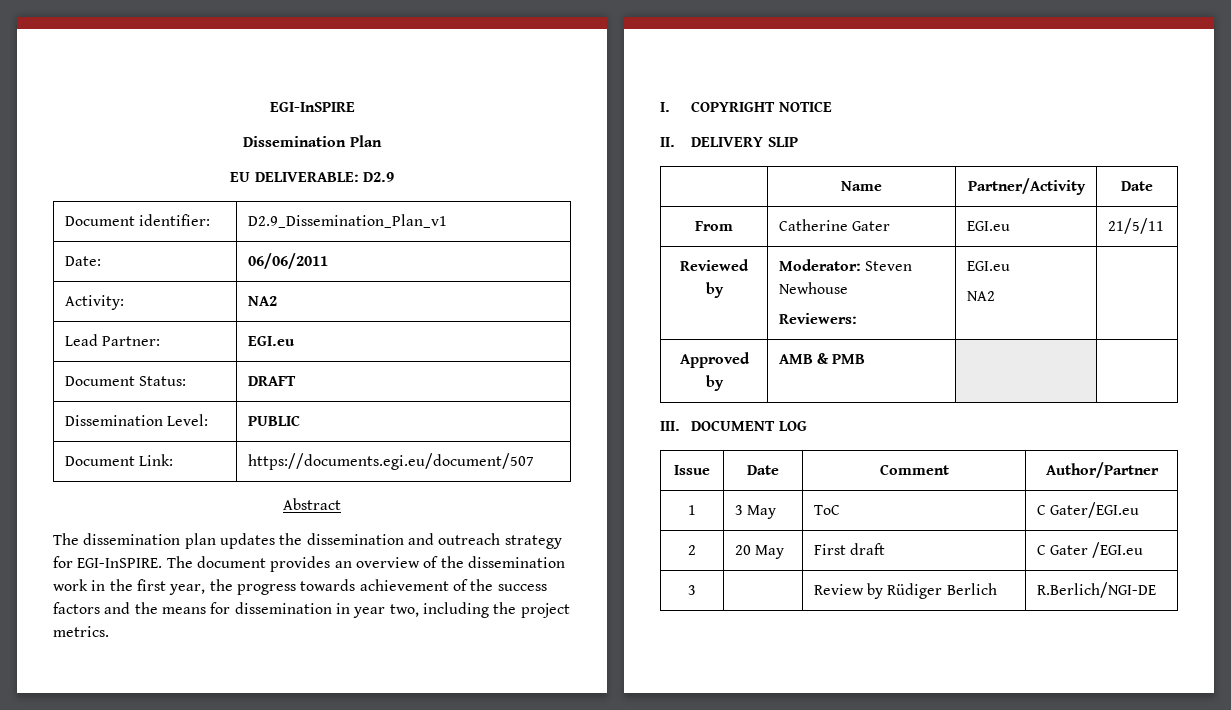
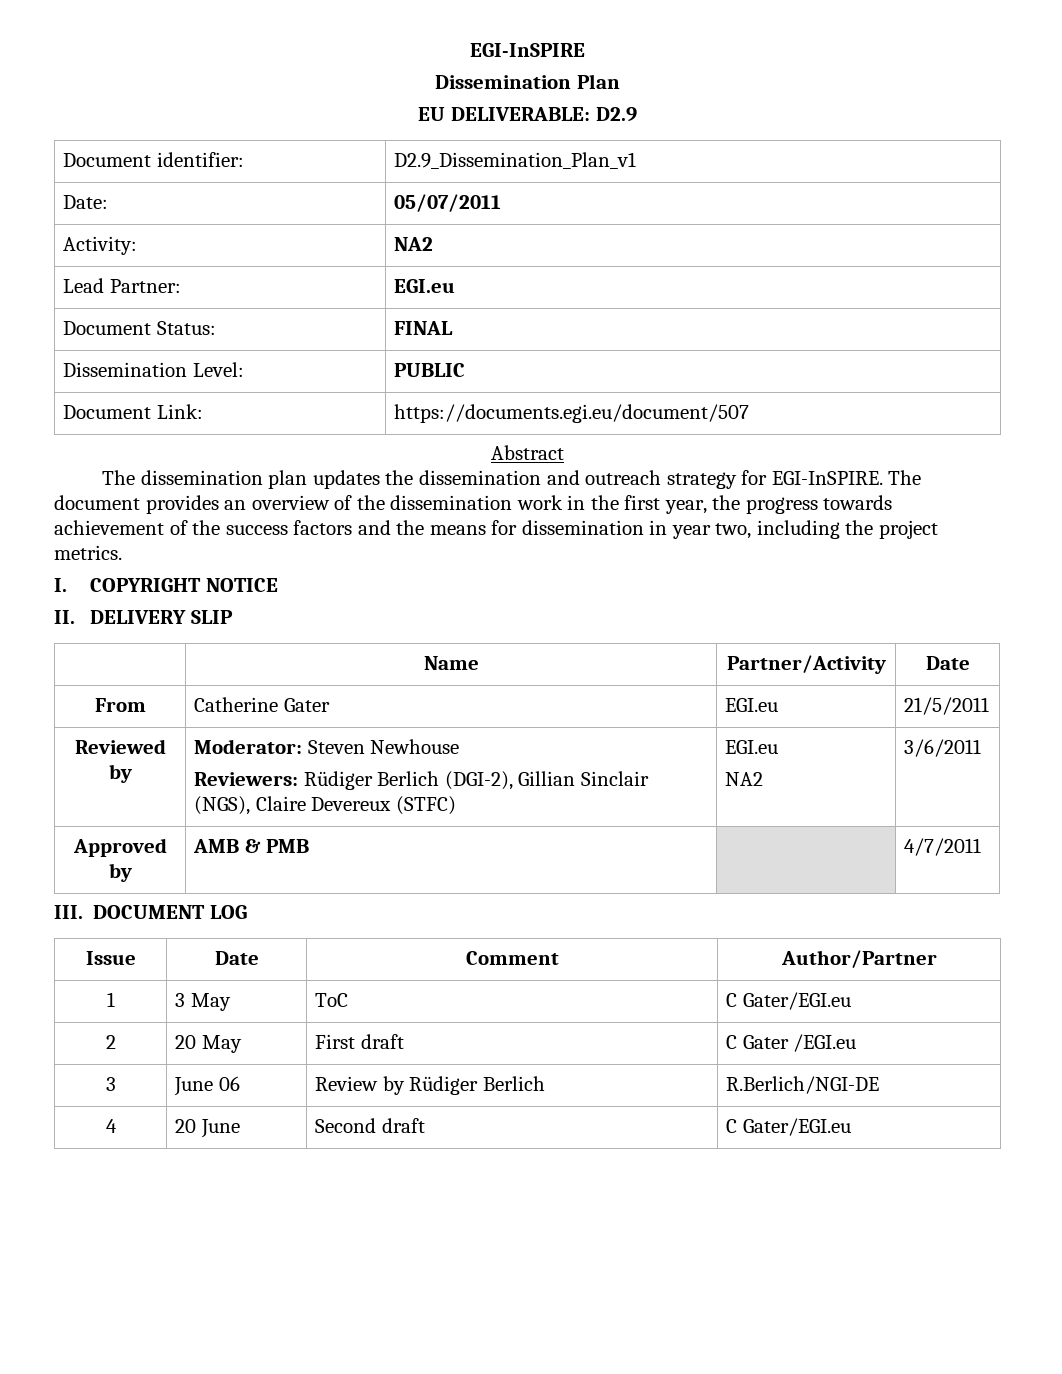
- Date: | 06/06/2011
+ Date: | 05/07/2011
- Document Status: | DRAFT
+ Document Status: | FINAL
- From | Catherine Gater | EGI.eu | 21/5/11
+ From | Catherine Gater | EGI.eu | 21/5/2011
  Reviewed by | Moderator: Steven Newhouse
- Reviewers: | EGI.eu
- NA2 |
+ Reviewers: Rüdiger Berlich (DGI-2), Gillian Sinclair (NGS), Claire Devereux (STFC) | EGI.eu
+ NA2 | 3/6/2011
- Approved by | AMB & PMB | |
+ Approved by | AMB & PMB | | 4/7/2011
- 3 | | Review by Rüdiger Berlich | R.Berlich/NGI-DE
+ 3 | June 06 | Review by Rüdiger Berlich | R.Berlich/NGI-DE
+ 4 | 20 June | Second draft | C Gater/EGI.eu

